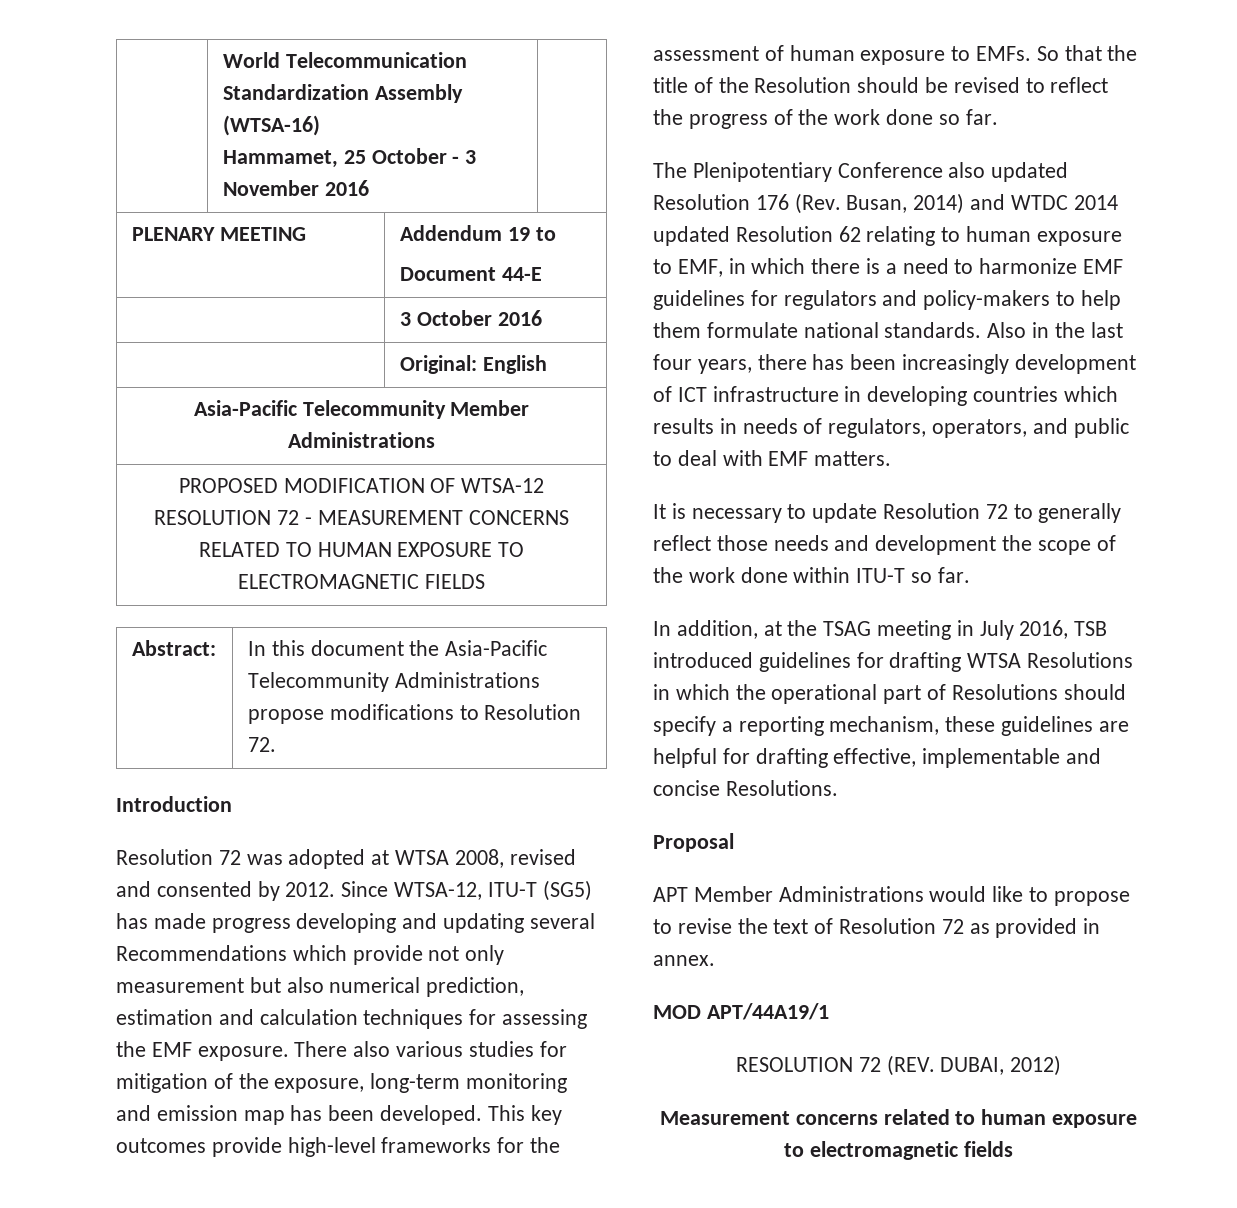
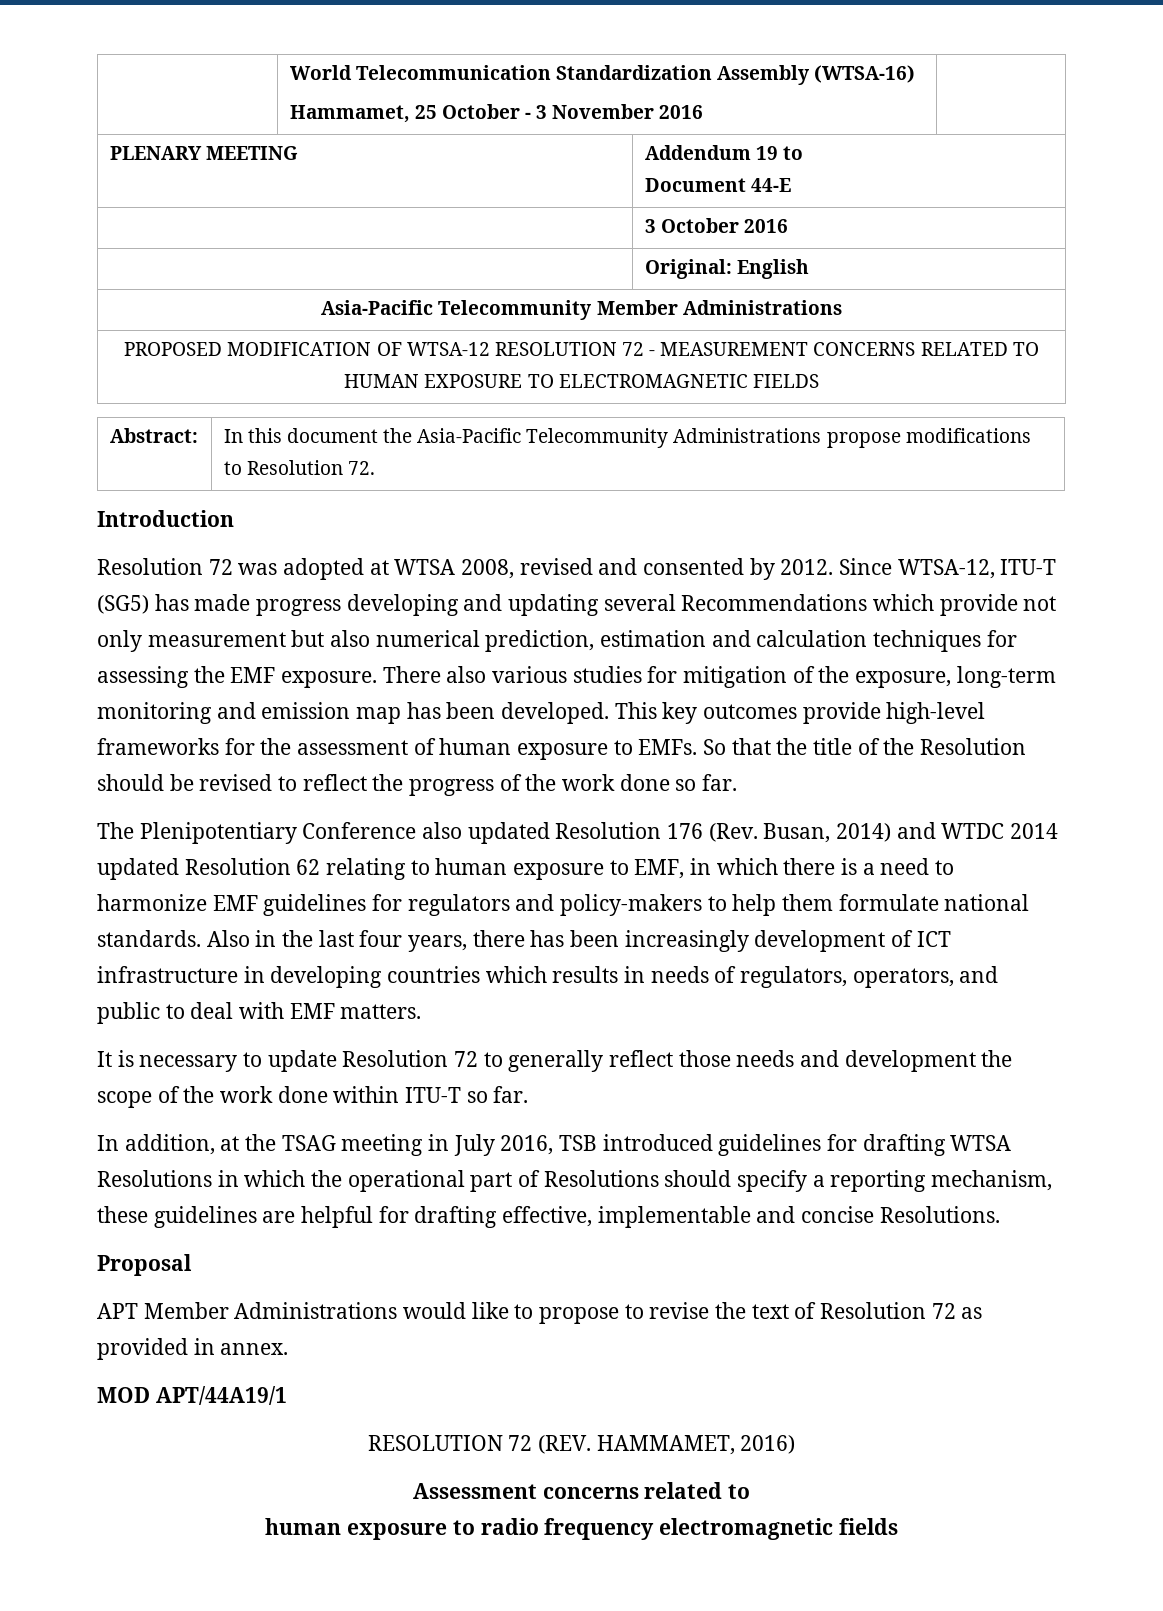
- RESOLUTION 72 (REV. DUBAI, 2012)
- Measurement concerns related to human exposure to electromagnetic fields
+ RESOLUTION 72 (REV. HAMMAMET, 2016)
+ Assessment concerns related to
+ human exposure to radio frequency electromagnetic fields

